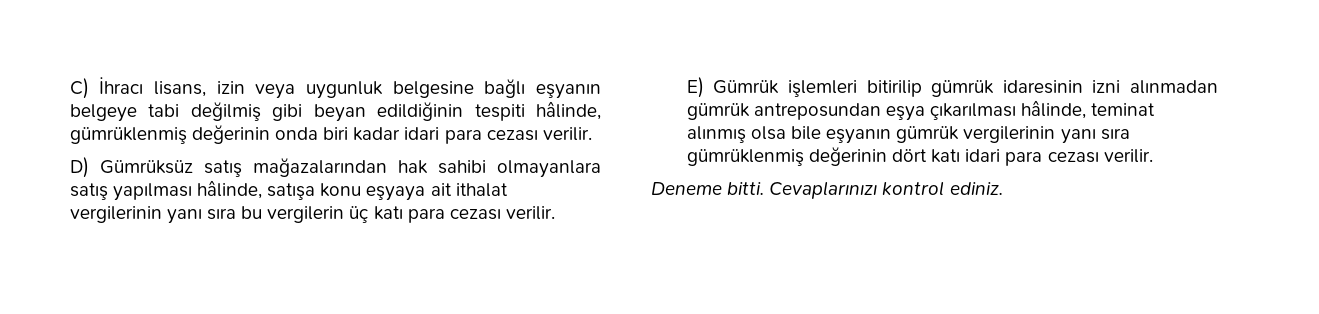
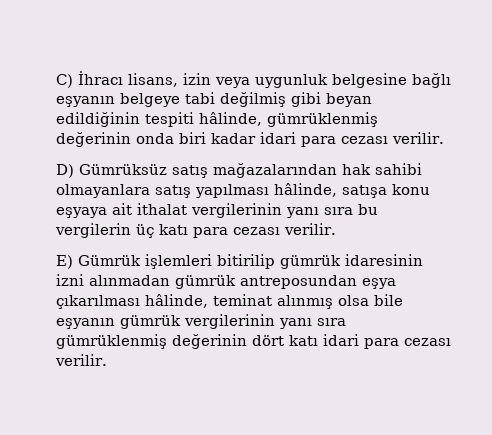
- Deneme bitti. Cevaplarınızı kontrol ediniz.

